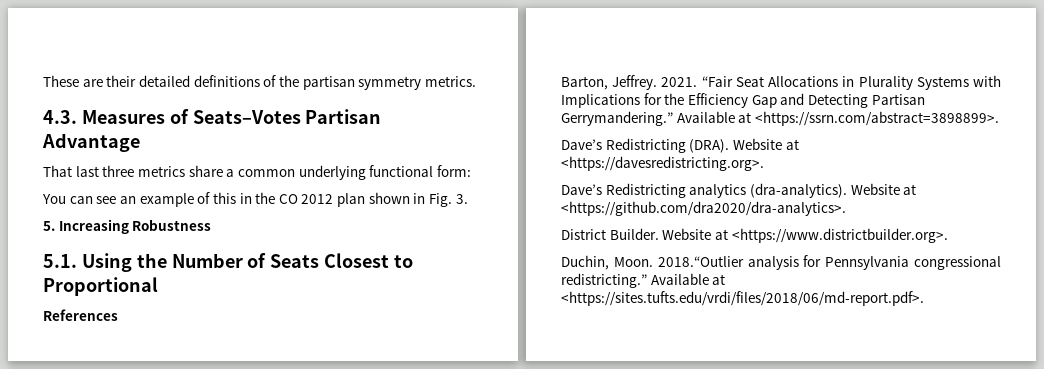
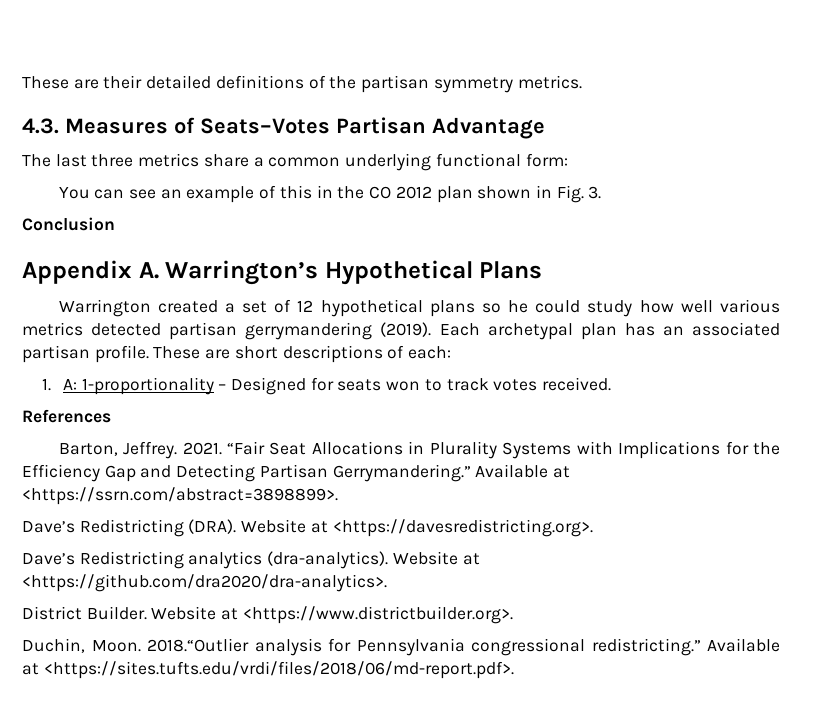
- That last three metrics share a common underlying functional form:
+ The last three metrics share a common underlying functional form:
- 5. Increasing Robustness
- 5.1. Using the Number of Seats Closest to Proportional
+ Conclusion
+ Appendix A. Warrington’s Hypothetical Plans
+ Warrington created a set of 12 hypothetical plans so he could study how well various metrics detected partisan gerrymandering (2019). Each archetypal plan has an associated partisan profile. These are short descriptions of each:
+ 1. A: 1-proportionality – Designed for seats won to track votes received.

